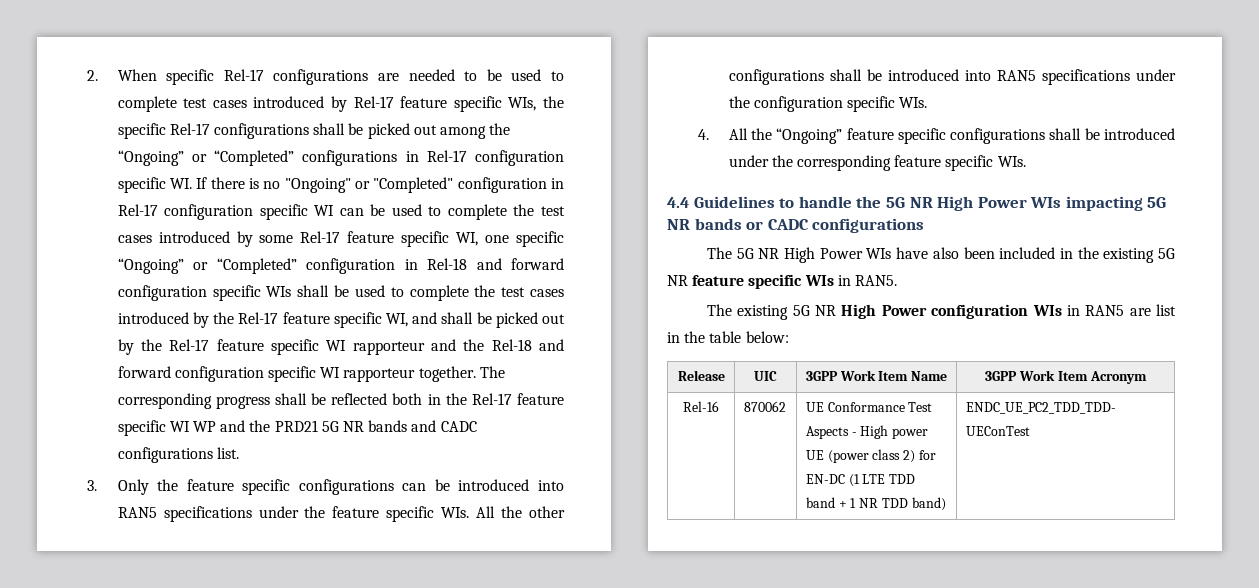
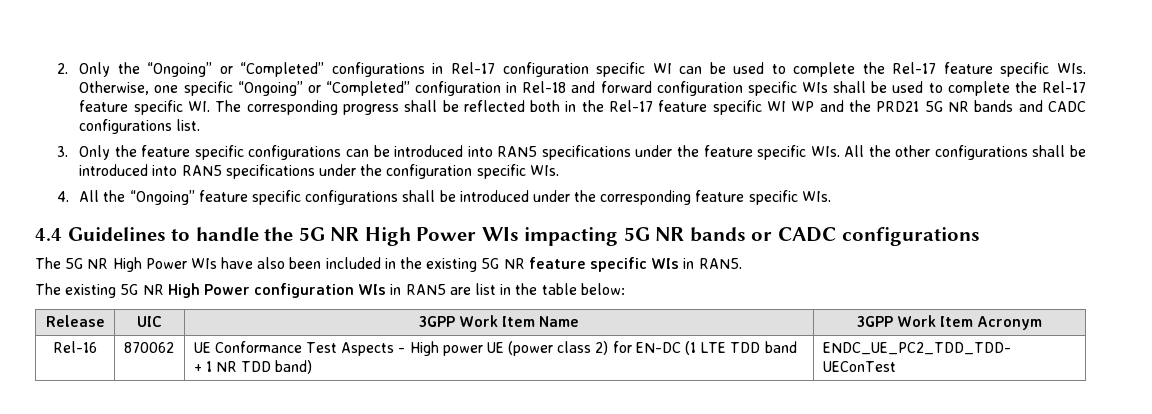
- 2. When specific Rel-17 configurations are needed to be used to complete test cases introduced by Rel-17 feature specific WIs, the specific Rel-17 configurations shall be picked out among the “Ongoing” or “Completed” configurations in Rel-17 configuration specific WI. If there is no "Ongoing" or "Completed" configuration in Rel-17 configuration specific WI can be used to complete the test cases introduced by some Rel-17 feature specific WI, one specific “Ongoing” or “Completed” configuration in Rel-18 and forward configuration specific WIs shall be used to complete the test cases introduced by the Rel-17 feature specific WI, and shall be picked out by the Rel-17 feature specific WI rapporteur and the Rel-18 and forward configuration specific WI rapporteur together. The corresponding progress shall be reflected both in the Rel-17 feature specific WI WP and the PRD21 5G NR bands and CADC configurations list.
+ 2. Only the “Ongoing” or “Completed” configurations in Rel-17 configuration specific WI can be used to complete the Rel-17 feature specific WIs. Otherwise, one specific “Ongoing” or “Completed” configuration in Rel-18 and forward configuration specific WIs shall be used to complete the Rel-17 feature specific WI. The corresponding progress shall be reflected both in the Rel-17 feature specific WI WP and the PRD21 5G NR bands and CADC configurations list.

